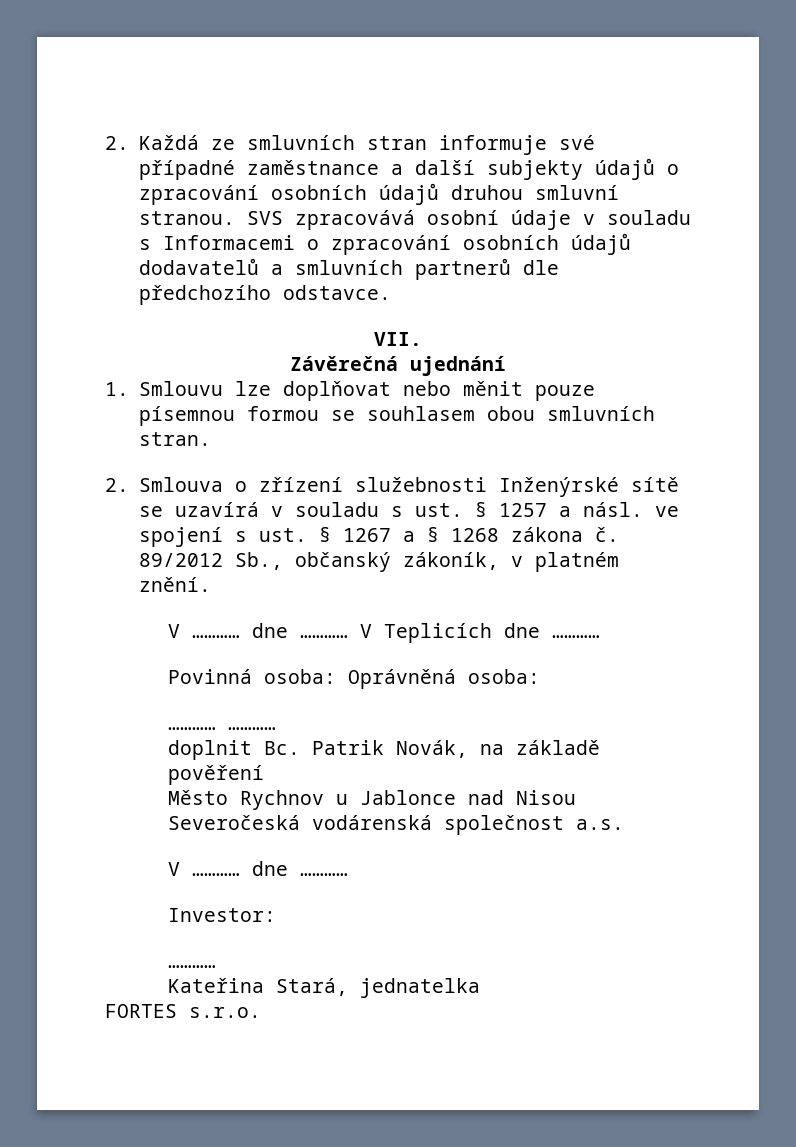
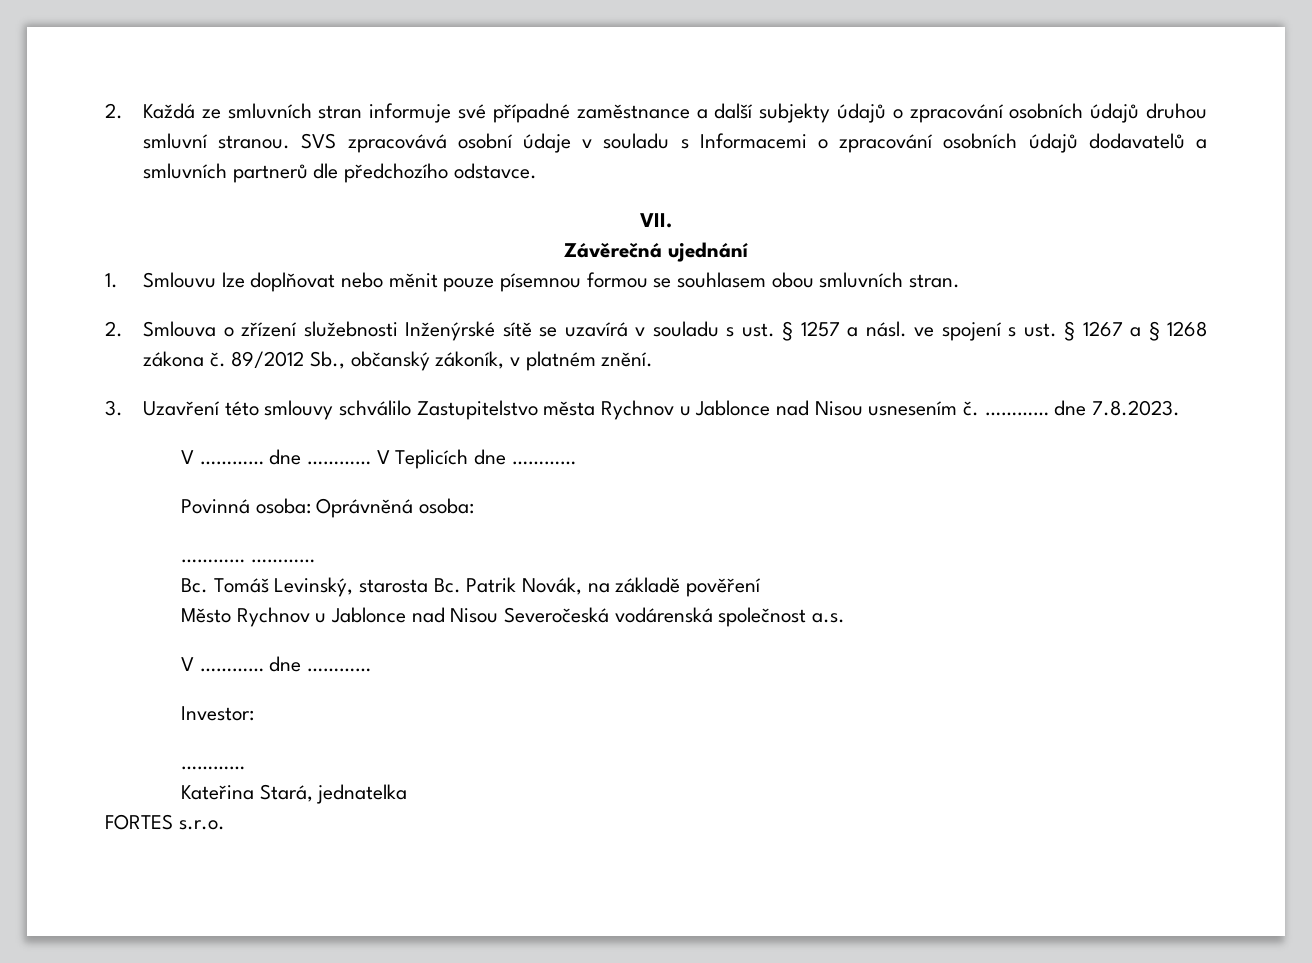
+ 3. Uzavření této smlouvy schválilo Zastupitelstvo města Rychnov u Jablonce nad Nisou usnesením č. ………… dne 7.8.2023.
- doplnit Bc. Patrik Novák, na základě pověření
+ Bc. Tomáš Levinský, starosta Bc. Patrik Novák, na základě pověření

